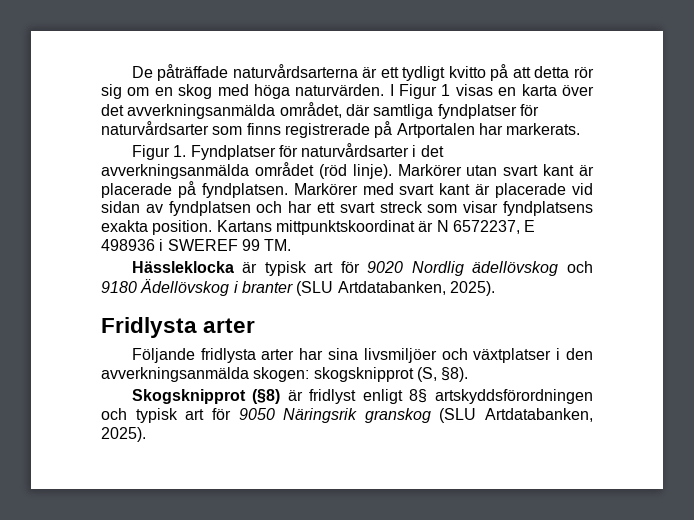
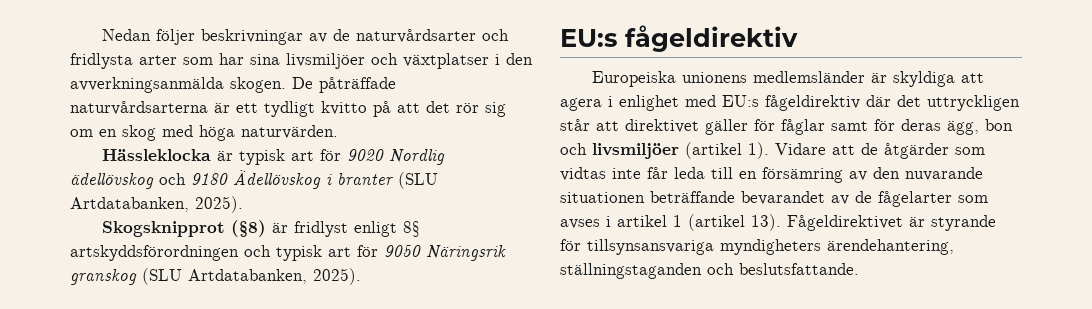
+ Nedan följer beskrivningar av de naturvårdsarter och fridlysta arter som har sina livsmiljöer och växtplatser i den avverkningsanmälda skogen.
- De påträffade naturvårdsarterna är ett tydligt kvitto på att detta rör sig om en skog med höga naturvärden. I Figur 1 visas en karta över det avverkningsanmälda området, där samtliga fyndplatser för naturvårdsarter som finns registrerade på Artportalen har markerats.
- Figur 1. Fyndplatser för naturvårdsarter i det avverkningsanmälda området (röd linje). Markörer utan svart kant är placerade på fyndplatsen. Markörer med svart kant är placerade vid sidan av fyndplatsen och har ett svart streck som visar fyndplatsens exakta position. Kartans mittpunktskoordinat är N 6572237, E 498936 i SWEREF 99 TM.
+ De påträffade naturvårdsarterna är ett tydligt kvitto på att det rör sig om en skog med höga naturvärden.
- Fridlysta arter
- Följande fridlysta arter har sina livsmiljöer och växtplatser i den avverkningsanmälda skogen: skogsknipprot (S, §8).
  Skogsknipprot (§8) är fridlyst enligt 8§ artskyddsförordningen och typisk art för 9050 Näringsrik granskog (SLU Artdatabanken, 2025).
+ EU:s fågeldirektiv
+ Europeiska unionens medlemsländer är skyldiga att agera i enlighet med EU:s fågeldirektiv där det uttryckligen står att direktivet gäller för fåglar samt för deras ägg, bon och livsmiljöer (artikel 1). Vidare att de åtgärder som vidtas inte får leda till en försämring av den nuvarande situationen beträffande bevarandet av de fågelarter som avses i artikel 1 (artikel 13). Fågeldirektivet är styrande för tillsynsansvariga myndigheters ärendehantering, ställningstaganden och beslutsfattande.

